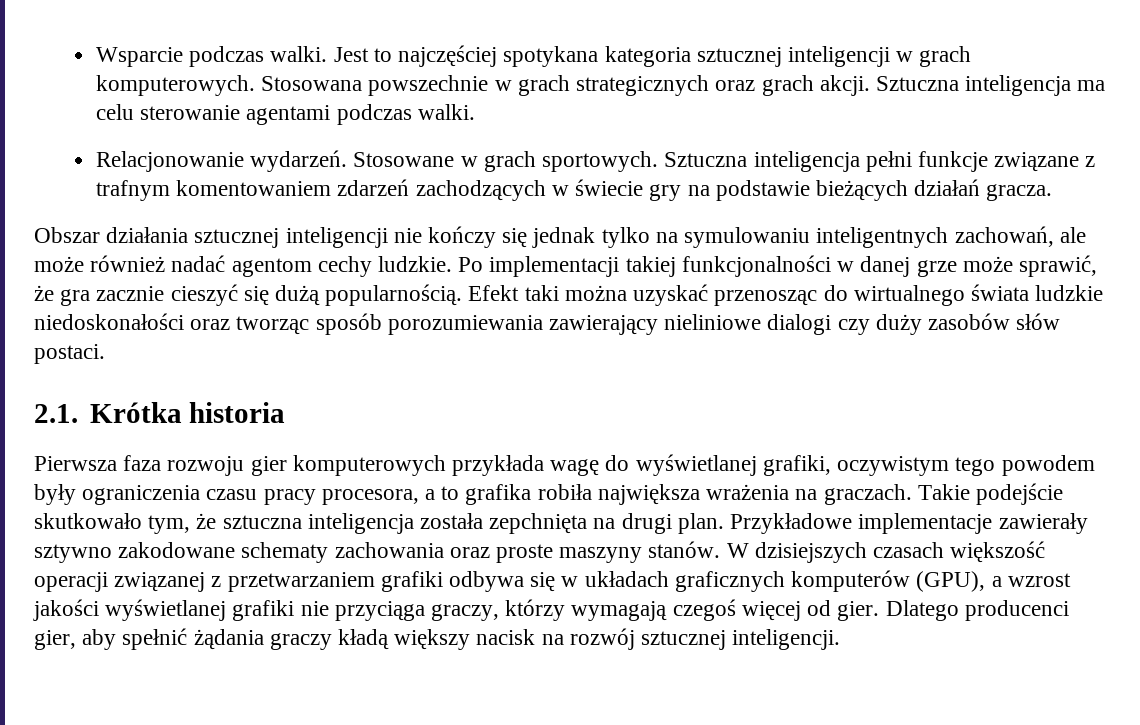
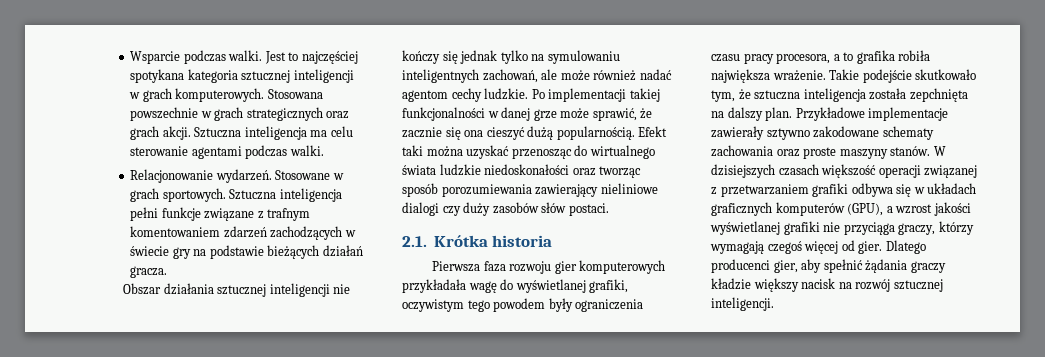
- Po implementacji takiej funkcjonalności w danej grze może sprawić, że gra zacznie cieszyć się dużą popularnością.
+ Po implementacji takiej funkcjonalności w danej grze może sprawić, że zacznie się ona cieszyć dużą popularnością.
- Pierwsza faza rozwoju gier komputerowych przykłada wagę do wyświetlanej grafiki, oczywistym tego powodem były ograniczenia czasu pracy procesora, a to grafika robiła największa wrażenia na graczach.
+ Pierwsza faza rozwoju gier komputerowych przykładała wagę do wyświetlanej grafiki, oczywistym tego powodem były ograniczenia czasu pracy procesora, a to grafika robiła największa wrażenie.
- Takie podejście skutkowało tym, że sztuczna inteligencja została zepchnięta na drugi plan.
+ Takie podejście skutkowało tym, że sztuczna inteligencja została zepchnięta na dalszy plan.
- Dlatego producenci gier, aby spełnić żądania graczy kładą większy nacisk na rozwój sztucznej inteligencji.
+ Dlatego producenci gier, aby spełnić żądania graczy kładzie większy nacisk na rozwój sztucznej inteligencji.

